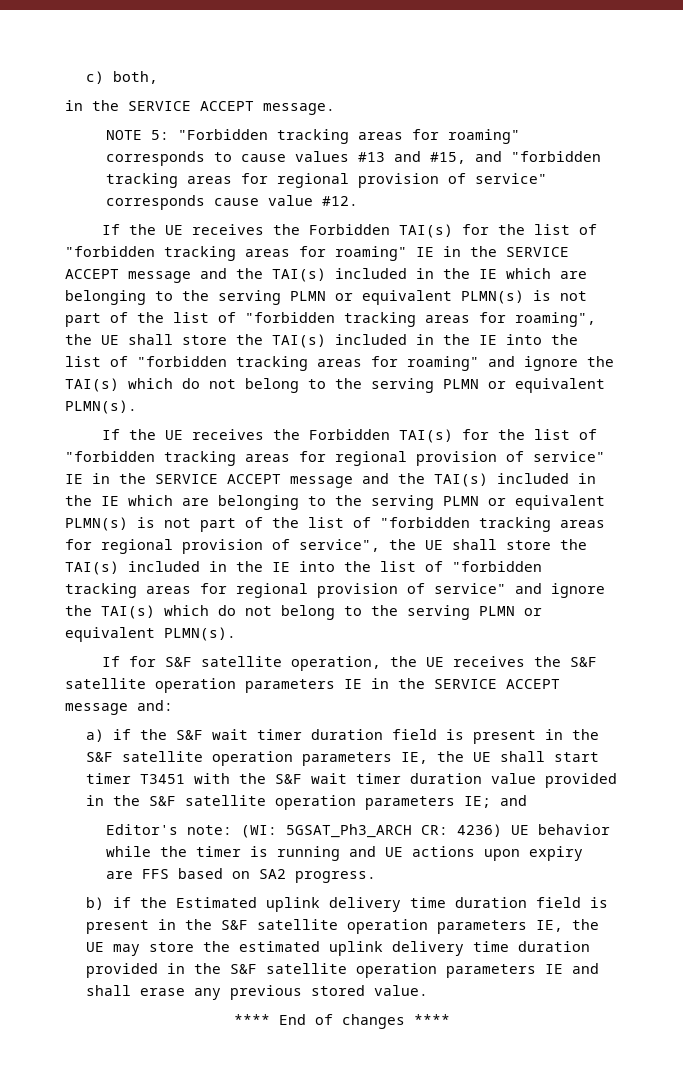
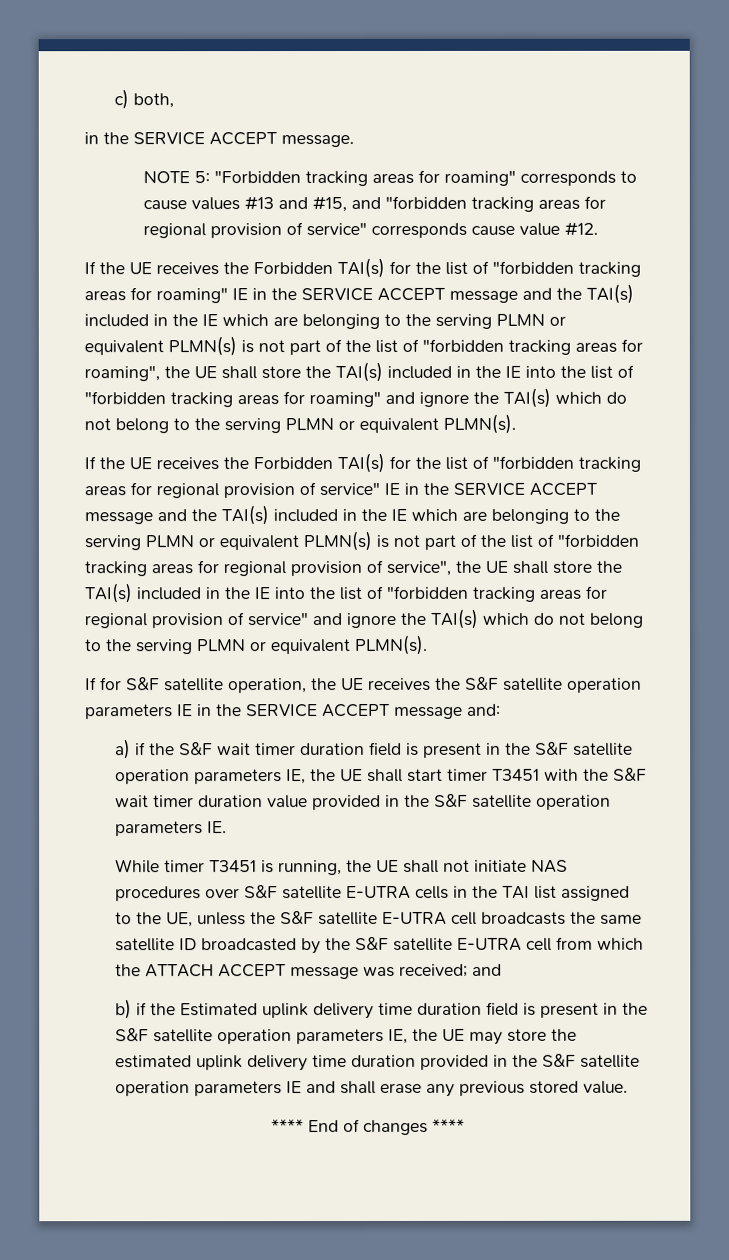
- a) if the S&F wait timer duration field is present in the S&F satellite operation parameters IE, the UE shall start timer T3451 with the S&F wait timer duration value provided in the S&F satellite operation parameters IE; and
- Editor's note: (WI: 5GSAT_Ph3_ARCH CR: 4236) UE behavior while the timer is running and UE actions upon expiry are FFS based on SA2 progress.
+ a) if the S&F wait timer duration field is present in the S&F satellite operation parameters IE, the UE shall start timer T3451 with the S&F wait timer duration value provided in the S&F satellite operation parameters IE.
+ While timer T3451 is running, the UE shall not initiate NAS procedures over S&F satellite E-UTRA cells in the TAI list assigned to the UE, unless the S&F satellite E-UTRA cell broadcasts the same satellite ID broadcasted by the S&F satellite E-UTRA cell from which the ATTACH ACCEPT message was received; and

